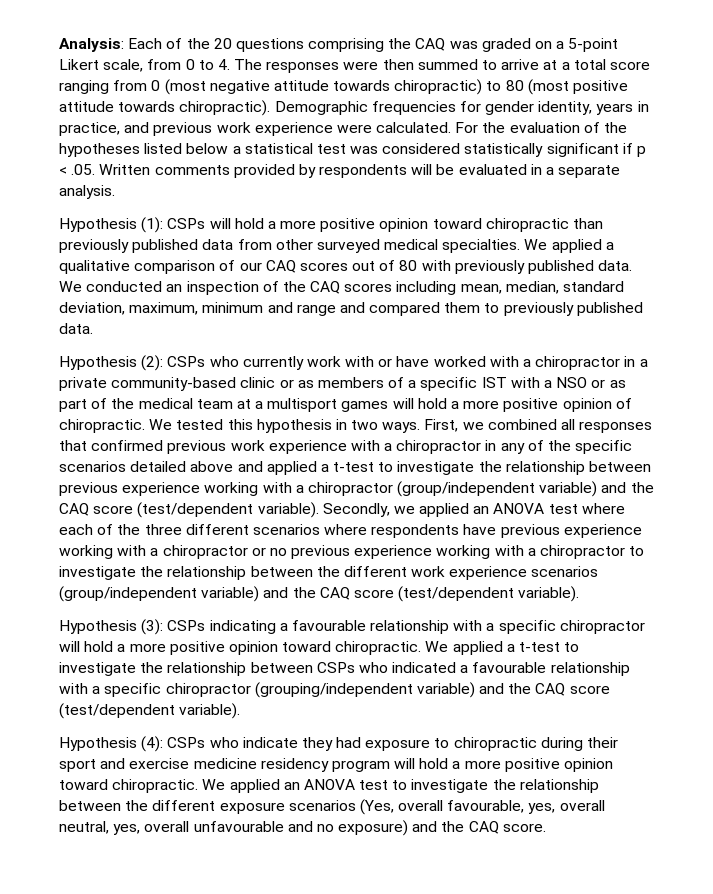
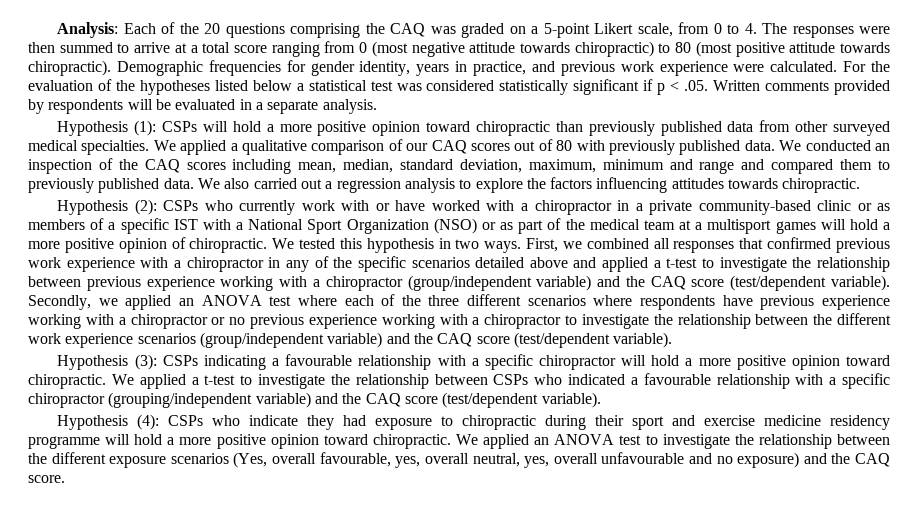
+ We also carried out a regression analysis to explore the factors influencing attitudes towards chiropractic.
- Hypothesis (2): CSPs who currently work with or have worked with a chiropractor in a private community-based clinic or as members of a specific IST with a NSO or as part of the medical team at a multisport games will hold a more positive opinion of chiropractic.
+ Hypothesis (2): CSPs who currently work with or have worked with a chiropractor in a private community-based clinic or as members of a specific IST with a National Sport Organization (NSO) or as part of the medical team at a multisport games will hold a more positive opinion of chiropractic.
- Hypothesis (4): CSPs who indicate they had exposure to chiropractic during their sport and exercise medicine residency program will hold a more positive opinion toward chiropractic.
+ Hypothesis (4): CSPs who indicate they had exposure to chiropractic during their sport and exercise medicine residency programme will hold a more positive opinion toward chiropractic.

